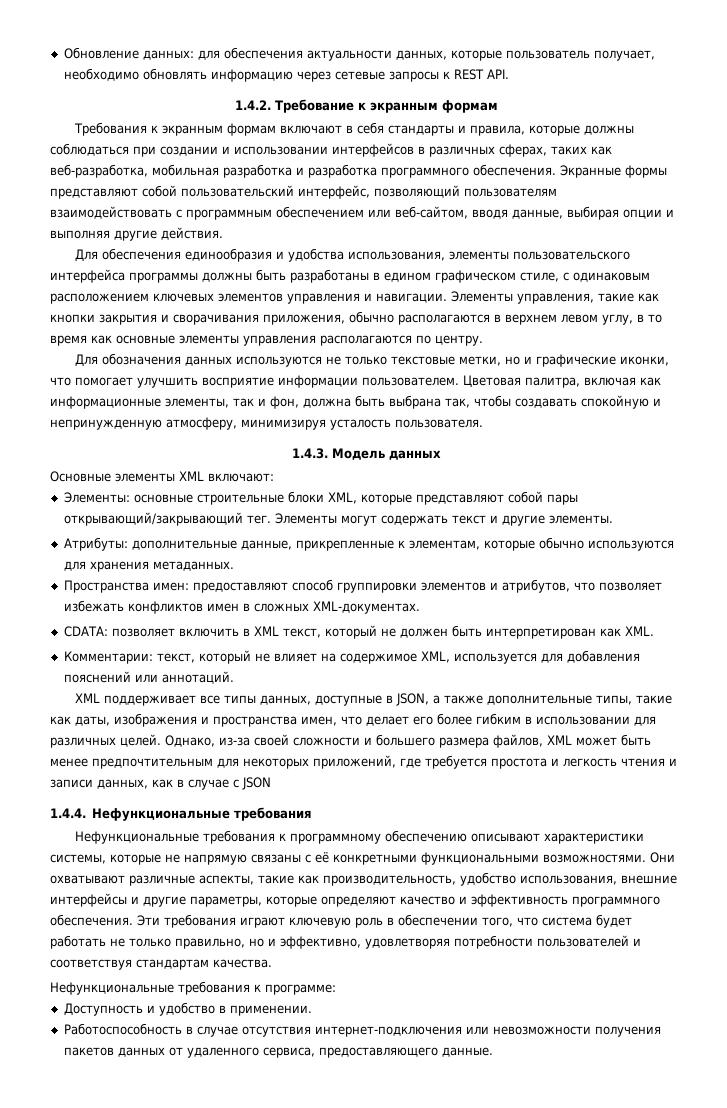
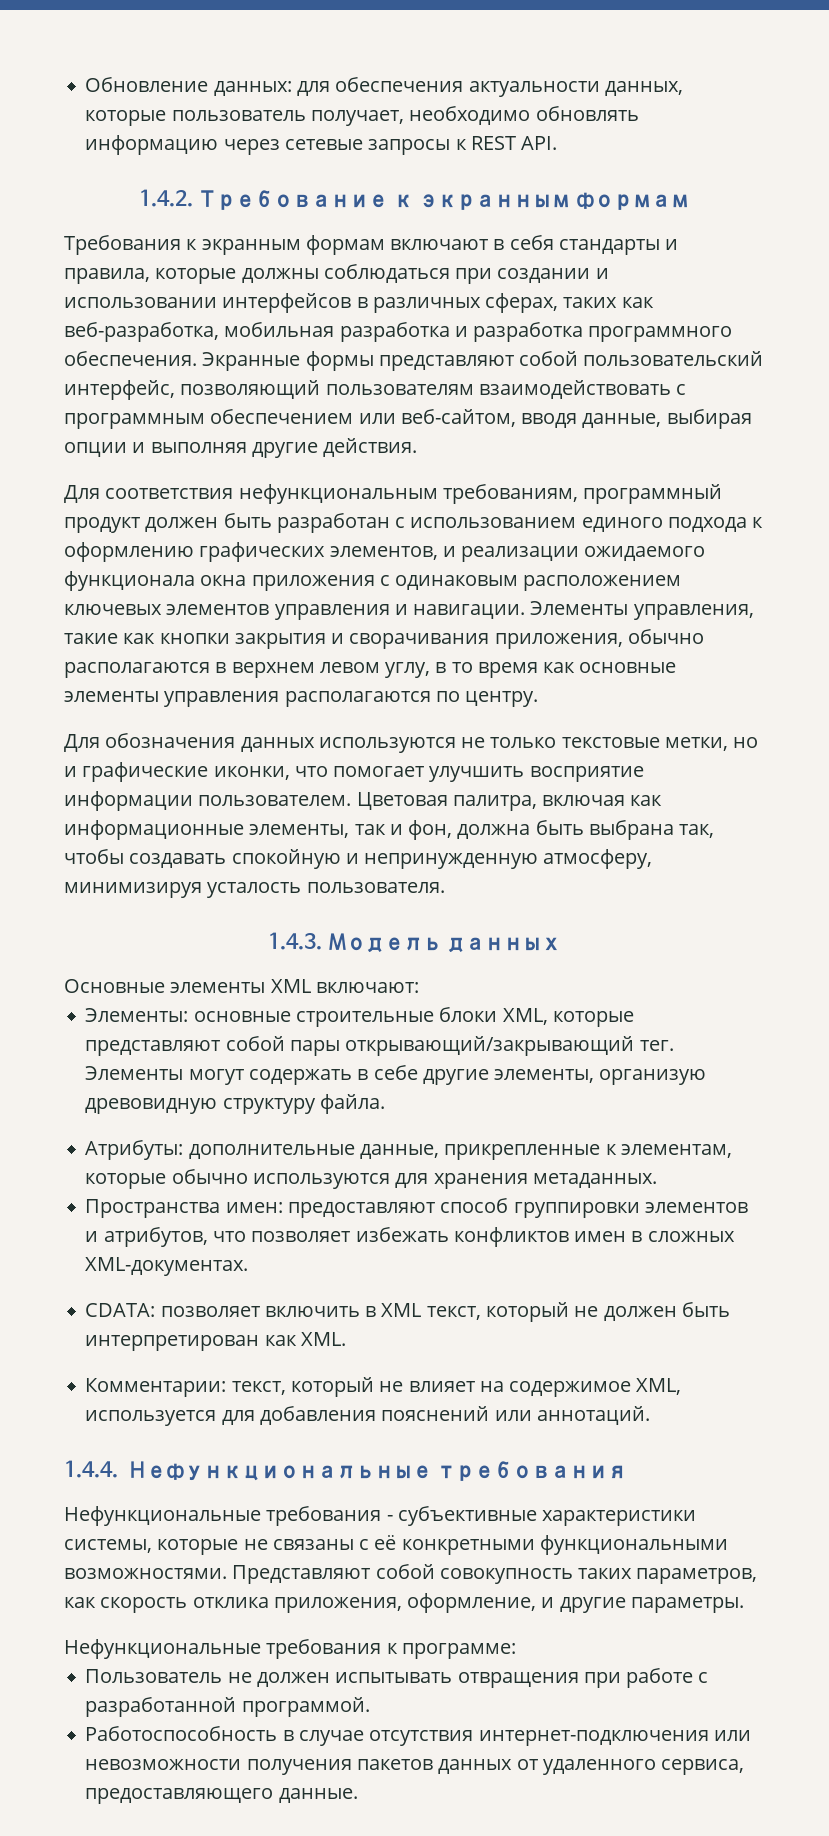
- Для обеспечения единообразия и удобства использования, элементы пользовательского интерфейса программы должны быть разработаны в едином графическом стиле, с одинаковым расположением ключевых элементов управления и навигации.
+ Для соответствия нефункциональным требованиям, программный продукт должен быть разработан с использованием единого подхода к оформлению графических элементов, и реализации ожидаемого функционала окна приложения с одинаковым расположением ключевых элементов управления и навигации.
- Элементы могут содержать текст и другие элементы.
+ Элементы могут содержать в себе другие элементы, организую древовидную структуру файла.
- XML поддерживает все типы данных, доступные в JSON, а также дополнительные типы, такие как даты, изображения и пространства имен, что делает его более гибким в использовании для различных целей. Однако, из-за своей сложности и большего размера файлов, XML может быть менее предпочтительным для некоторых приложений, где требуется простота и легкость чтения и записи данных, как в случае с JSON
- Нефункциональные требования к программному обеспечению описывают характеристики системы, которые не напрямую связаны с её конкретными функциональными возможностями.
+ Нефункциональные требования - субъективные характеристики системы, которые не связаны с её конкретными функциональными возможностями.
- Они охватывают различные аспекты, такие как производительность, удобство использования, внешние интерфейсы и другие параметры, которые определяют качество и эффективность программного обеспечения. Эти требования играют ключевую роль в обеспечении того, что система будет работать не только правильно, но и эффективно, удовлетворяя потребности пользователей и соответствуя стандартам качества.
+ Представляют собой совокупность таких параметров, как скорость отклика приложения, оформление, и другие параметры.
  Нефункциональные требования к программе:
- Доступность и удобство в применении.
+ Пользователь не должен испытывать отвращения при работе с разработанной программой.

